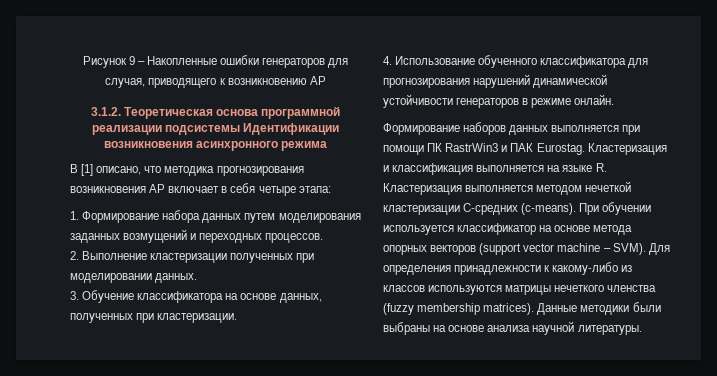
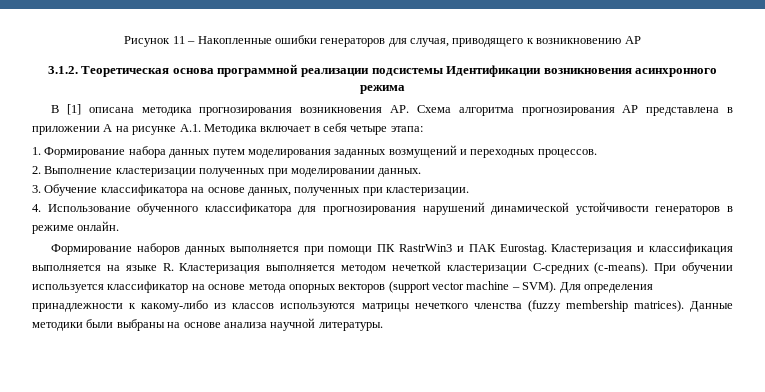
- Рисунок 9 – Накопленные ошибки генераторов для случая, приводящего к возникновению АР
+ Рисунок 11 – Накопленные ошибки генераторов для случая, приводящего к возникновению АР
- В [1] описано, что методика прогнозирования возникновения АР включает в себя четыре этапа:
+ В [1] описана методика прогнозирования возникновения АР. Схема алгоритма прогнозирования АР представлена в приложении А на рисунке А.1. Методика включает в себя четыре этапа:

